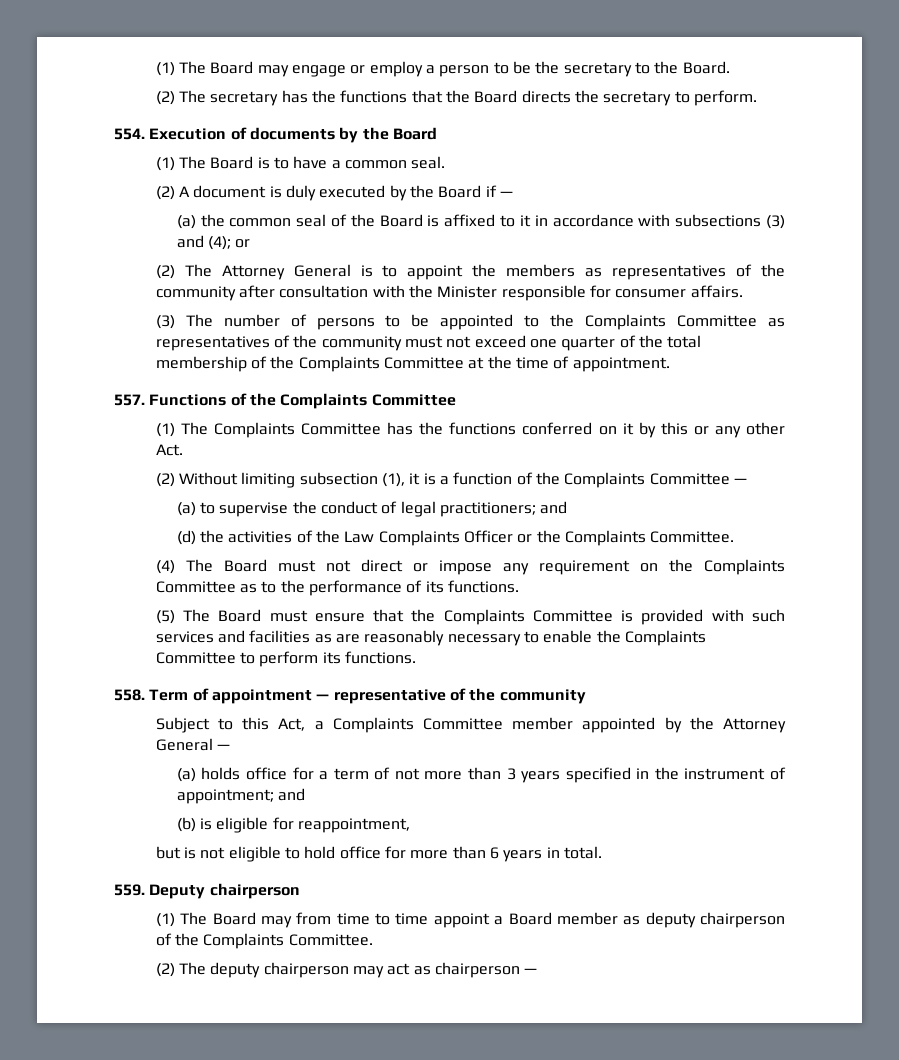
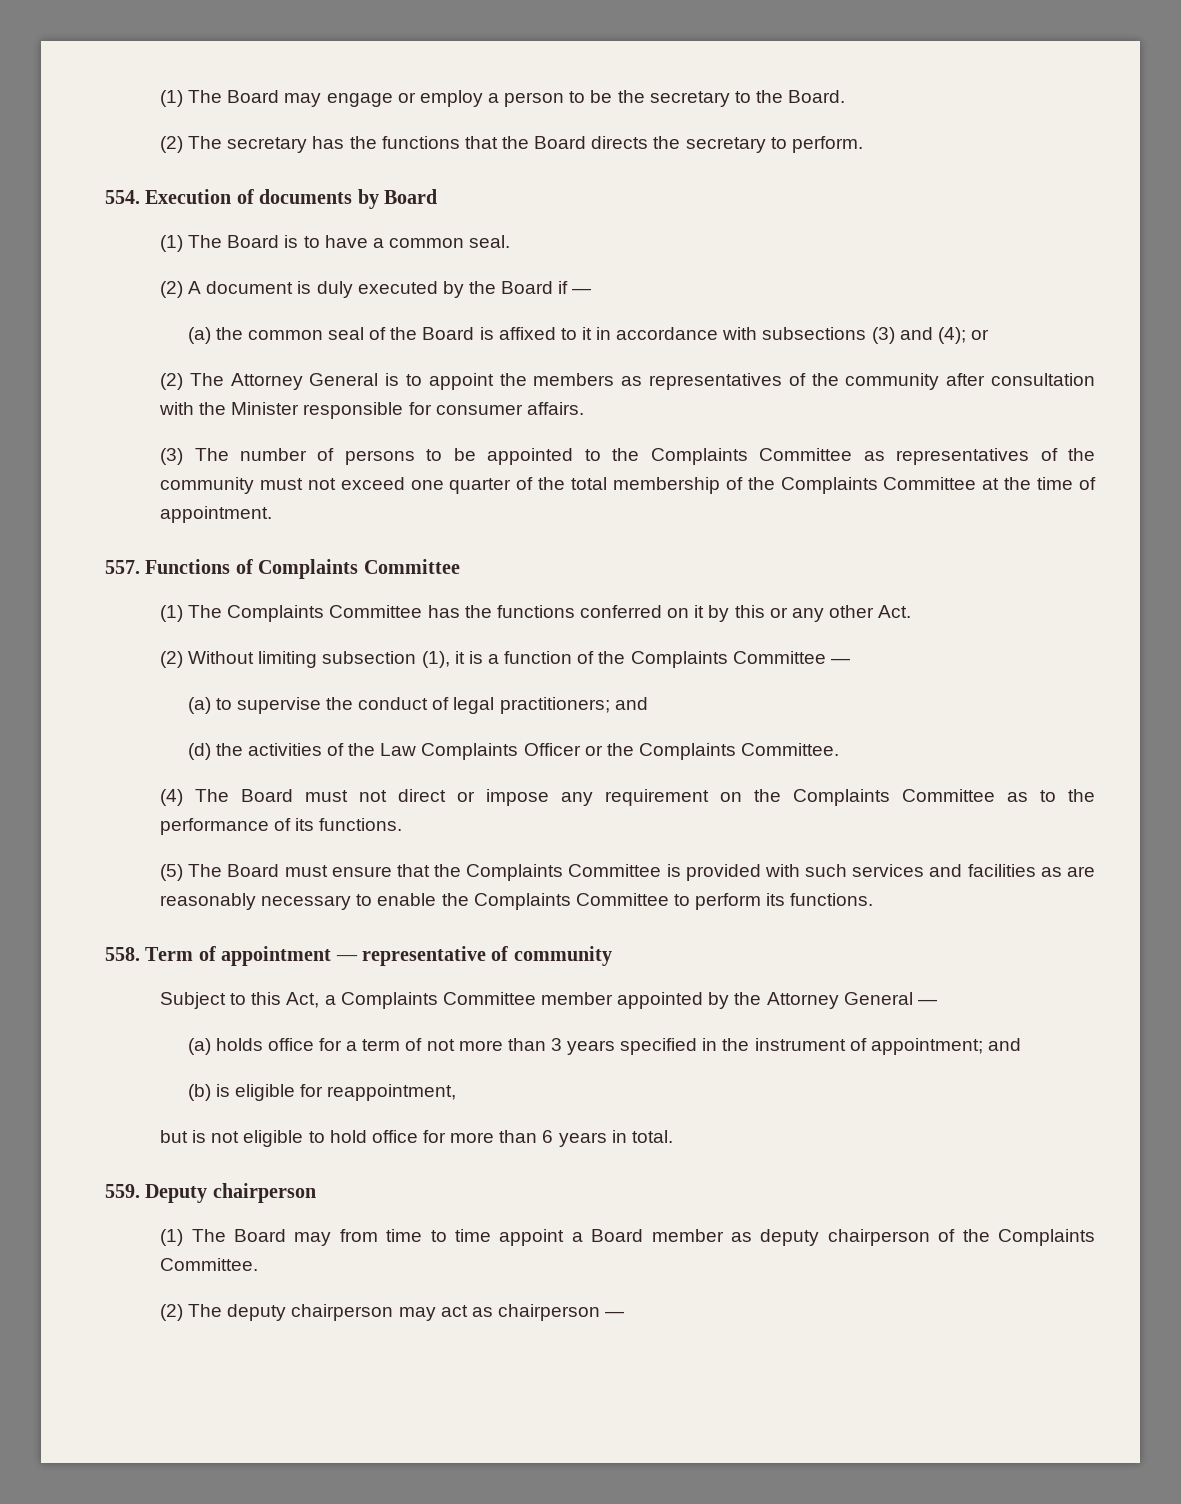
- 554. Execution of documents by the Board
+ 554. Execution of documents by Board
- 557. Functions of the Complaints Committee
+ 557. Functions of Complaints Committee
- 558. Term of appointment — representative of the community
+ 558. Term of appointment — representative of community

